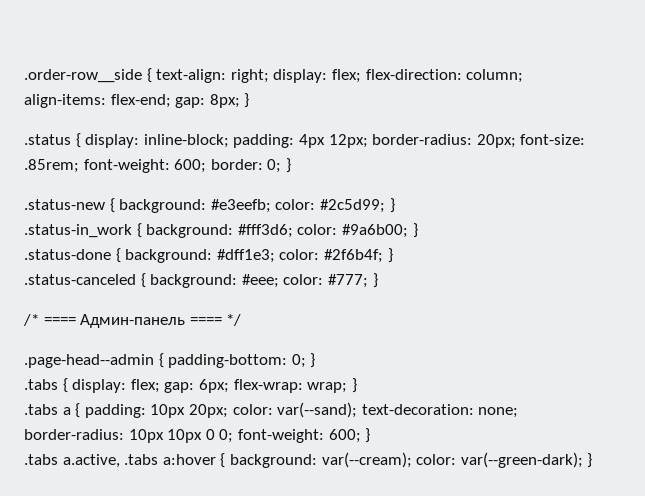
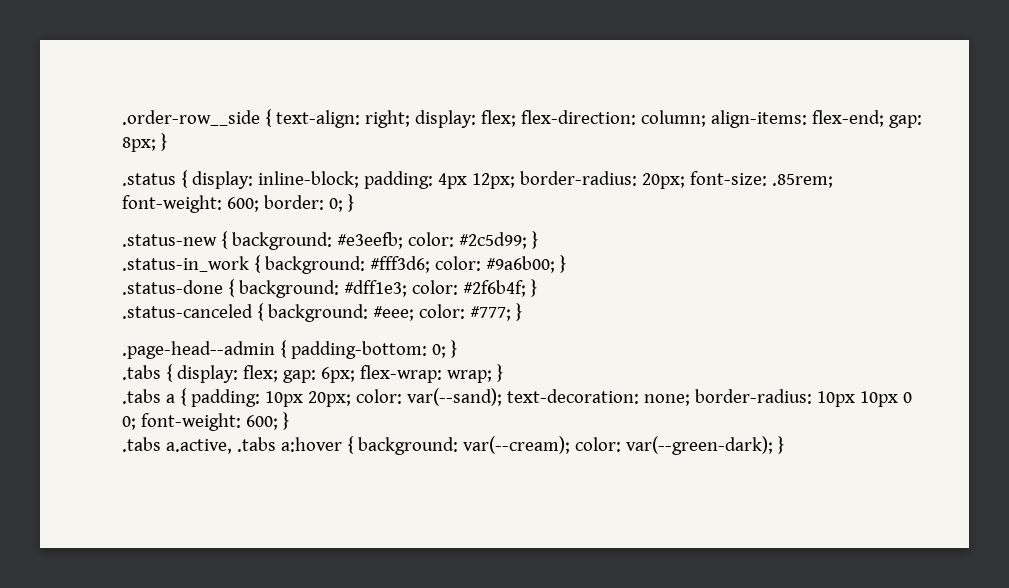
- /* ==== Админ-панель ==== */

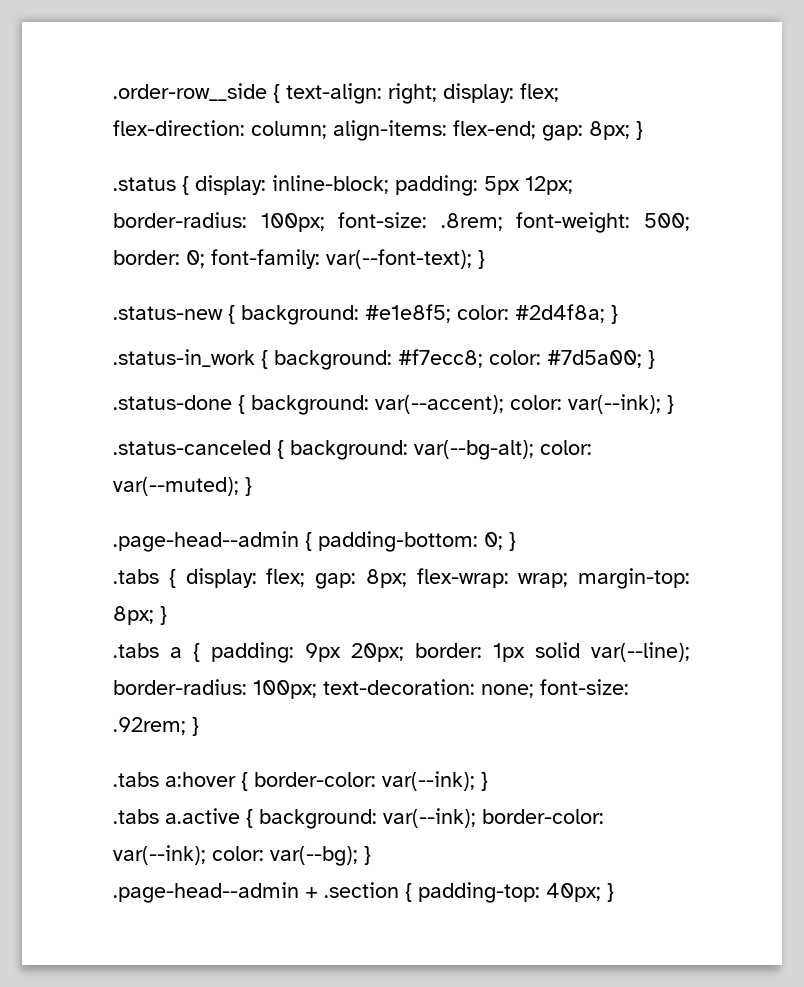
- .status { display: inline-block; padding: 4px 12px; border-radius: 20px; font-size: .85rem; font-weight: 600; border: 0; }
+ .status { display: inline-block; padding: 5px 12px; border-radius: 100px; font-size: .8rem; font-weight: 500; border: 0; font-family: var(--font-text); }
- .status-new { background: #e3eefb; color: #2c5d99; }
+ .status-new { background: #e1e8f5; color: #2d4f8a; }
- .status-in_work { background: #fff3d6; color: #9a6b00; }
+ .status-in_work { background: #f7ecc8; color: #7d5a00; }
- .status-done { background: #dff1e3; color: #2f6b4f; }
+ .status-done { background: var(--accent); color: var(--ink); }
- .status-canceled { background: #eee; color: #777; }
+ .status-canceled { background: var(--bg-alt); color: var(--muted); }
- .tabs { display: flex; gap: 6px; flex-wrap: wrap; }
+ .tabs { display: flex; gap: 8px; flex-wrap: wrap; margin-top: 8px; }
- .tabs a { padding: 10px 20px; color: var(--sand); text-decoration: none; border-radius: 10px 10px 0 0; font-weight: 600; }
- .tabs a.active, .tabs a:hover { background: var(--cream); color: var(--green-dark); }
+ .tabs a { padding: 9px 20px; border: 1px solid var(--line); border-radius: 100px; text-decoration: none; font-size: .92rem; }
+ .tabs a:hover { border-color: var(--ink); }
+ .tabs a.active { background: var(--ink); border-color: var(--ink); color: var(--bg); }
+ .page-head--admin + .section { padding-top: 40px; }

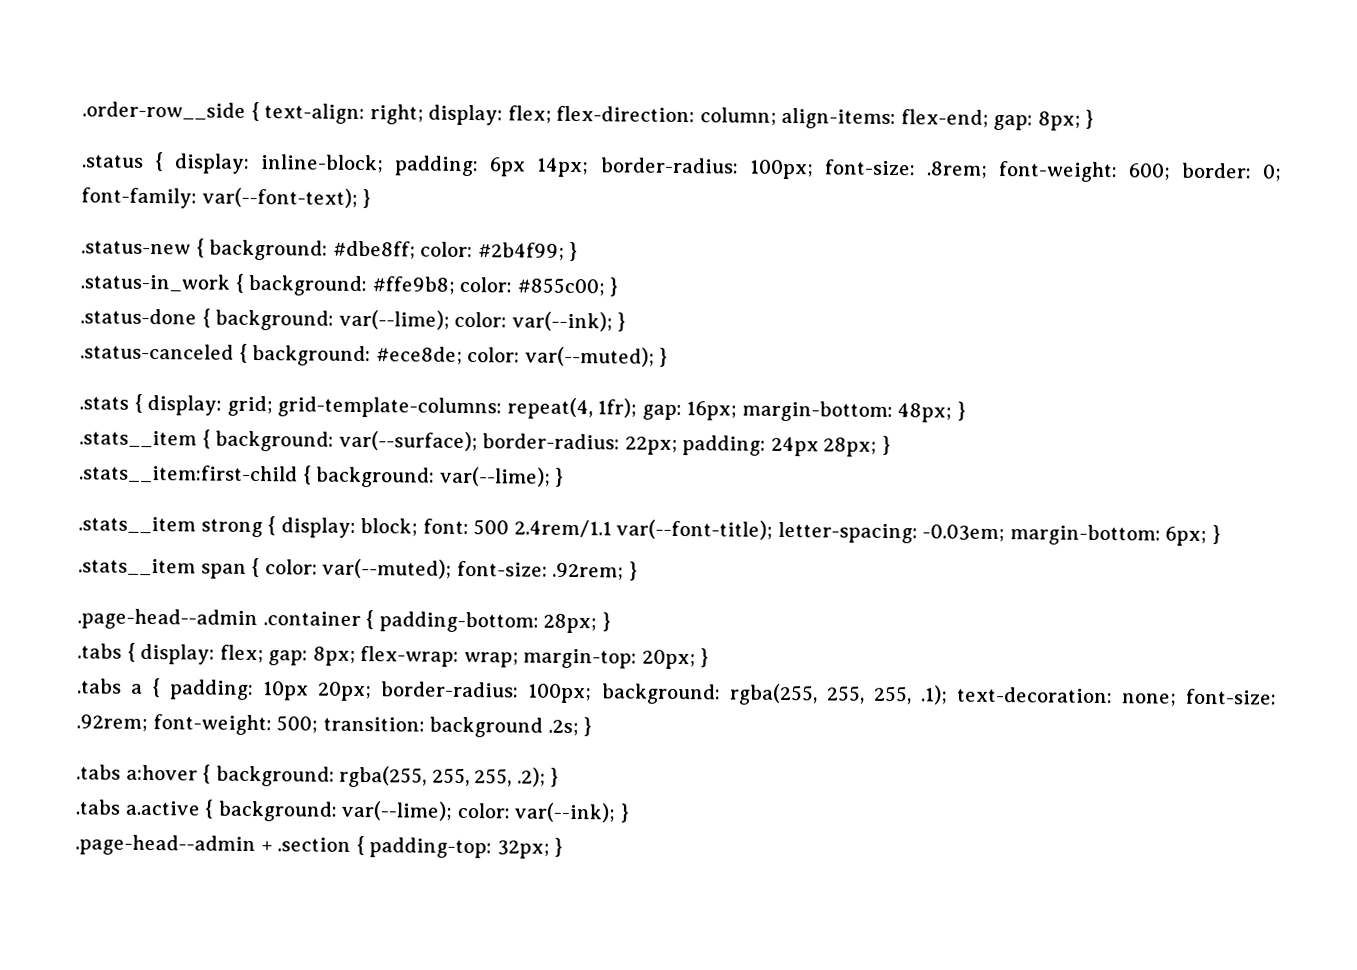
- .status { display: inline-block; padding: 5px 12px; border-radius: 100px; font-size: .8rem; font-weight: 500; border: 0; font-family: var(--font-text); }
+ .status { display: inline-block; padding: 6px 14px; border-radius: 100px; font-size: .8rem; font-weight: 600; border: 0; font-family: var(--font-text); }
- .status-new { background: #e1e8f5; color: #2d4f8a; }
+ .status-new { background: #dbe8ff; color: #2b4f99; }
- .status-in_work { background: #f7ecc8; color: #7d5a00; }
+ .status-in_work { background: #ffe9b8; color: #855c00; }
- .status-done { background: var(--accent); color: var(--ink); }
+ .status-done { background: var(--lime); color: var(--ink); }
- .status-canceled { background: var(--bg-alt); color: var(--muted); }
+ .status-canceled { background: #ece8de; color: var(--muted); }
- .page-head--admin { padding-bottom: 0; }
+ .stats { display: grid; grid-template-columns: repeat(4, 1fr); gap: 16px; margin-bottom: 48px; }
+ .stats__item { background: var(--surface); border-radius: 22px; padding: 24px 28px; }
+ .stats__item:first-child { background: var(--lime); }
+ .stats__item strong { display: block; font: 500 2.4rem/1.1 var(--font-title); letter-spacing: -0.03em; margin-bottom: 6px; }
+ .stats__item span { color: var(--muted); font-size: .92rem; }
+ .page-head--admin .container { padding-bottom: 28px; }
- .tabs { display: flex; gap: 8px; flex-wrap: wrap; margin-top: 8px; }
+ .tabs { display: flex; gap: 8px; flex-wrap: wrap; margin-top: 20px; }
- .tabs a { padding: 9px 20px; border: 1px solid var(--line); border-radius: 100px; text-decoration: none; font-size: .92rem; }
+ .tabs a { padding: 10px 20px; border-radius: 100px; background: rgba(255, 255, 255, .1); text-decoration: none; font-size: .92rem; font-weight: 500; transition: background .2s; }
- .tabs a:hover { border-color: var(--ink); }
+ .tabs a:hover { background: rgba(255, 255, 255, .2); }
- .tabs a.active { background: var(--ink); border-color: var(--ink); color: var(--bg); }
+ .tabs a.active { background: var(--lime); color: var(--ink); }
- .page-head--admin + .section { padding-top: 40px; }
+ .page-head--admin + .section { padding-top: 32px; }

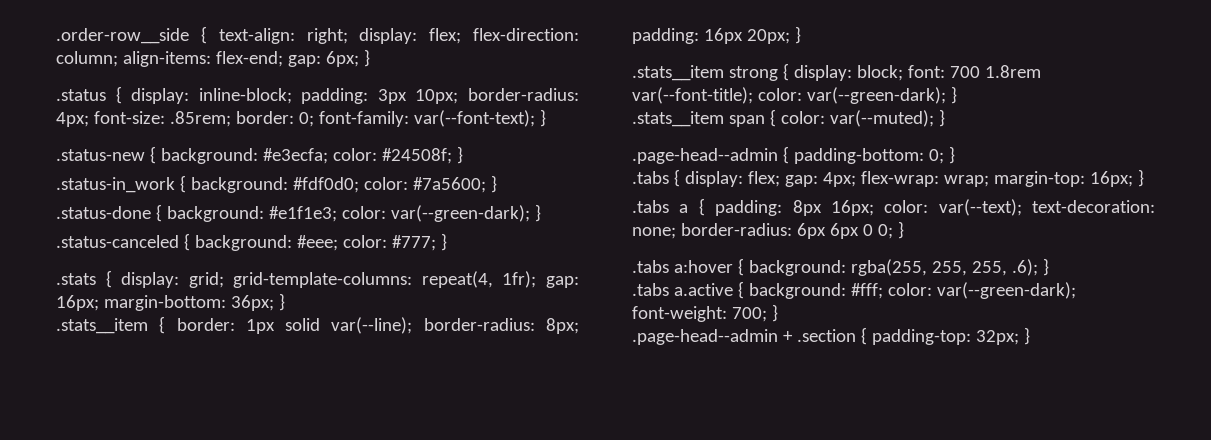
- .order-row__side { text-align: right; display: flex; flex-direction: column; align-items: flex-end; gap: 8px; }
+ .order-row__side { text-align: right; display: flex; flex-direction: column; align-items: flex-end; gap: 6px; }
- .status { display: inline-block; padding: 6px 14px; border-radius: 100px; font-size: .8rem; font-weight: 600; border: 0; font-family: var(--font-text); }
+ .status { display: inline-block; padding: 3px 10px; border-radius: 4px; font-size: .85rem; border: 0; font-family: var(--font-text); }
- .status-new { background: #dbe8ff; color: #2b4f99; }
+ .status-new { background: #e3ecfa; color: #24508f; }
- .status-in_work { background: #ffe9b8; color: #855c00; }
+ .status-in_work { background: #fdf0d0; color: #7a5600; }
- .status-done { background: var(--lime); color: var(--ink); }
+ .status-done { background: #e1f1e3; color: var(--green-dark); }
- .status-canceled { background: #ece8de; color: var(--muted); }
+ .status-canceled { background: #eee; color: #777; }
- .stats { display: grid; grid-template-columns: repeat(4, 1fr); gap: 16px; margin-bottom: 48px; }
+ .stats { display: grid; grid-template-columns: repeat(4, 1fr); gap: 16px; margin-bottom: 36px; }
- .stats__item { background: var(--surface); border-radius: 22px; padding: 24px 28px; }
- .stats__item:first-child { background: var(--lime); }
+ .stats__item { border: 1px solid var(--line); border-radius: 8px; padding: 16px 20px; }
- .stats__item strong { display: block; font: 500 2.4rem/1.1 var(--font-title); letter-spacing: -0.03em; margin-bottom: 6px; }
+ .stats__item strong { display: block; font: 700 1.8rem var(--font-title); color: var(--green-dark); }
- .stats__item span { color: var(--muted); font-size: .92rem; }
- .page-head--admin .container { padding-bottom: 28px; }
+ .stats__item span { color: var(--muted); }
+ .page-head--admin { padding-bottom: 0; }
- .tabs { display: flex; gap: 8px; flex-wrap: wrap; margin-top: 20px; }
+ .tabs { display: flex; gap: 4px; flex-wrap: wrap; margin-top: 16px; }
- .tabs a { padding: 10px 20px; border-radius: 100px; background: rgba(255, 255, 255, .1); text-decoration: none; font-size: .92rem; font-weight: 500; transition: background .2s; }
+ .tabs a { padding: 8px 16px; color: var(--text); text-decoration: none; border-radius: 6px 6px 0 0; }
- .tabs a:hover { background: rgba(255, 255, 255, .2); }
+ .tabs a:hover { background: rgba(255, 255, 255, .6); }
- .tabs a.active { background: var(--lime); color: var(--ink); }
+ .tabs a.active { background: #fff; color: var(--green-dark); font-weight: 700; }

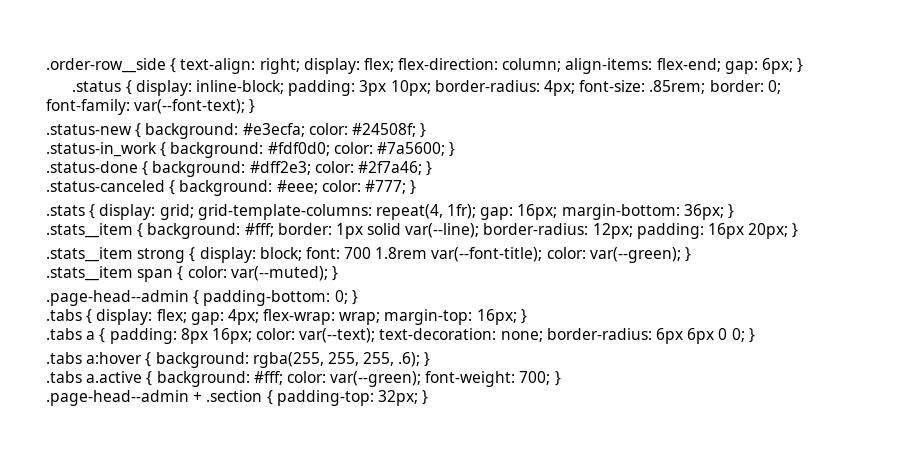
- .status-done { background: #e1f1e3; color: var(--green-dark); }
+ .status-done { background: #dff2e3; color: #2f7a46; }
- .stats__item { border: 1px solid var(--line); border-radius: 8px; padding: 16px 20px; }
+ .stats__item { background: #fff; border: 1px solid var(--line); border-radius: 12px; padding: 16px 20px; }
- .stats__item strong { display: block; font: 700 1.8rem var(--font-title); color: var(--green-dark); }
+ .stats__item strong { display: block; font: 700 1.8rem var(--font-title); color: var(--green); }
- .tabs a.active { background: #fff; color: var(--green-dark); font-weight: 700; }
+ .tabs a.active { background: #fff; color: var(--green); font-weight: 700; }

